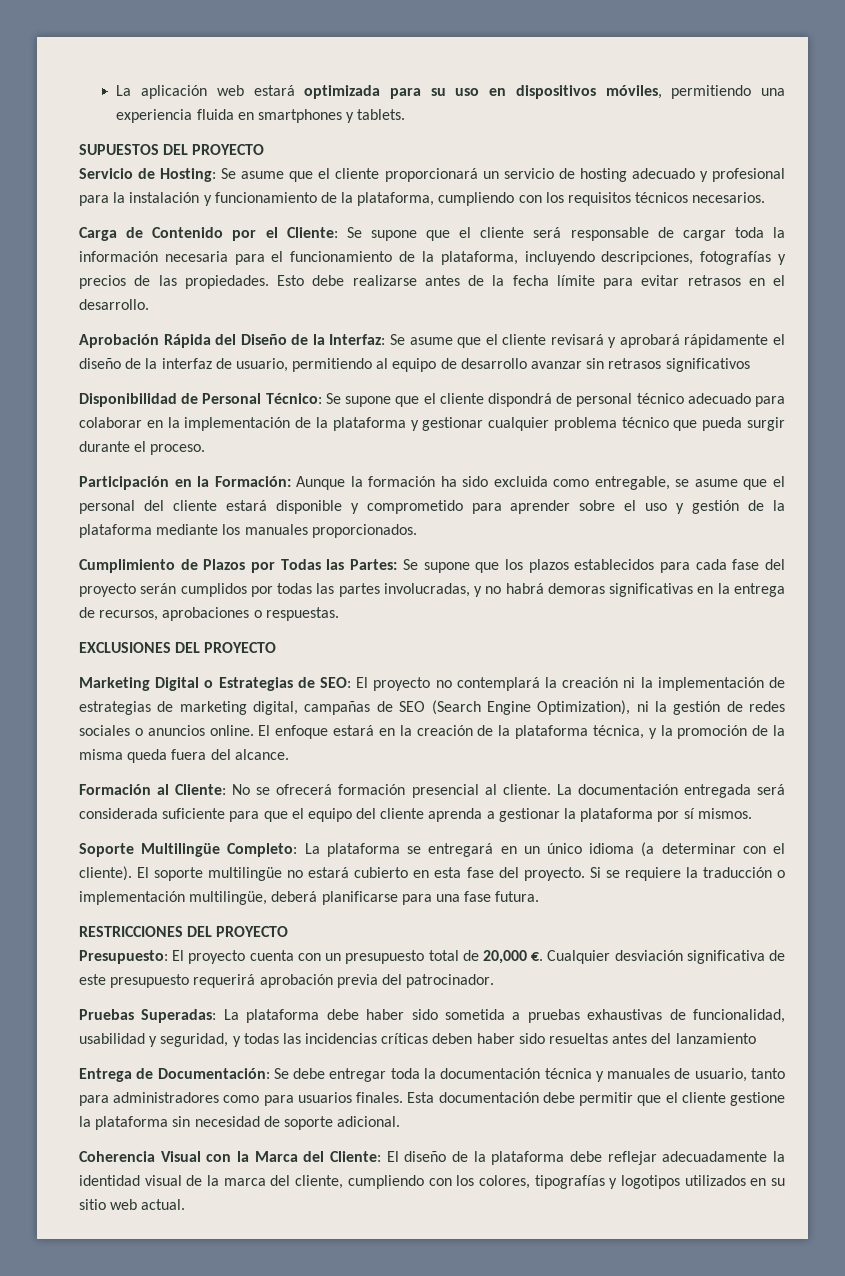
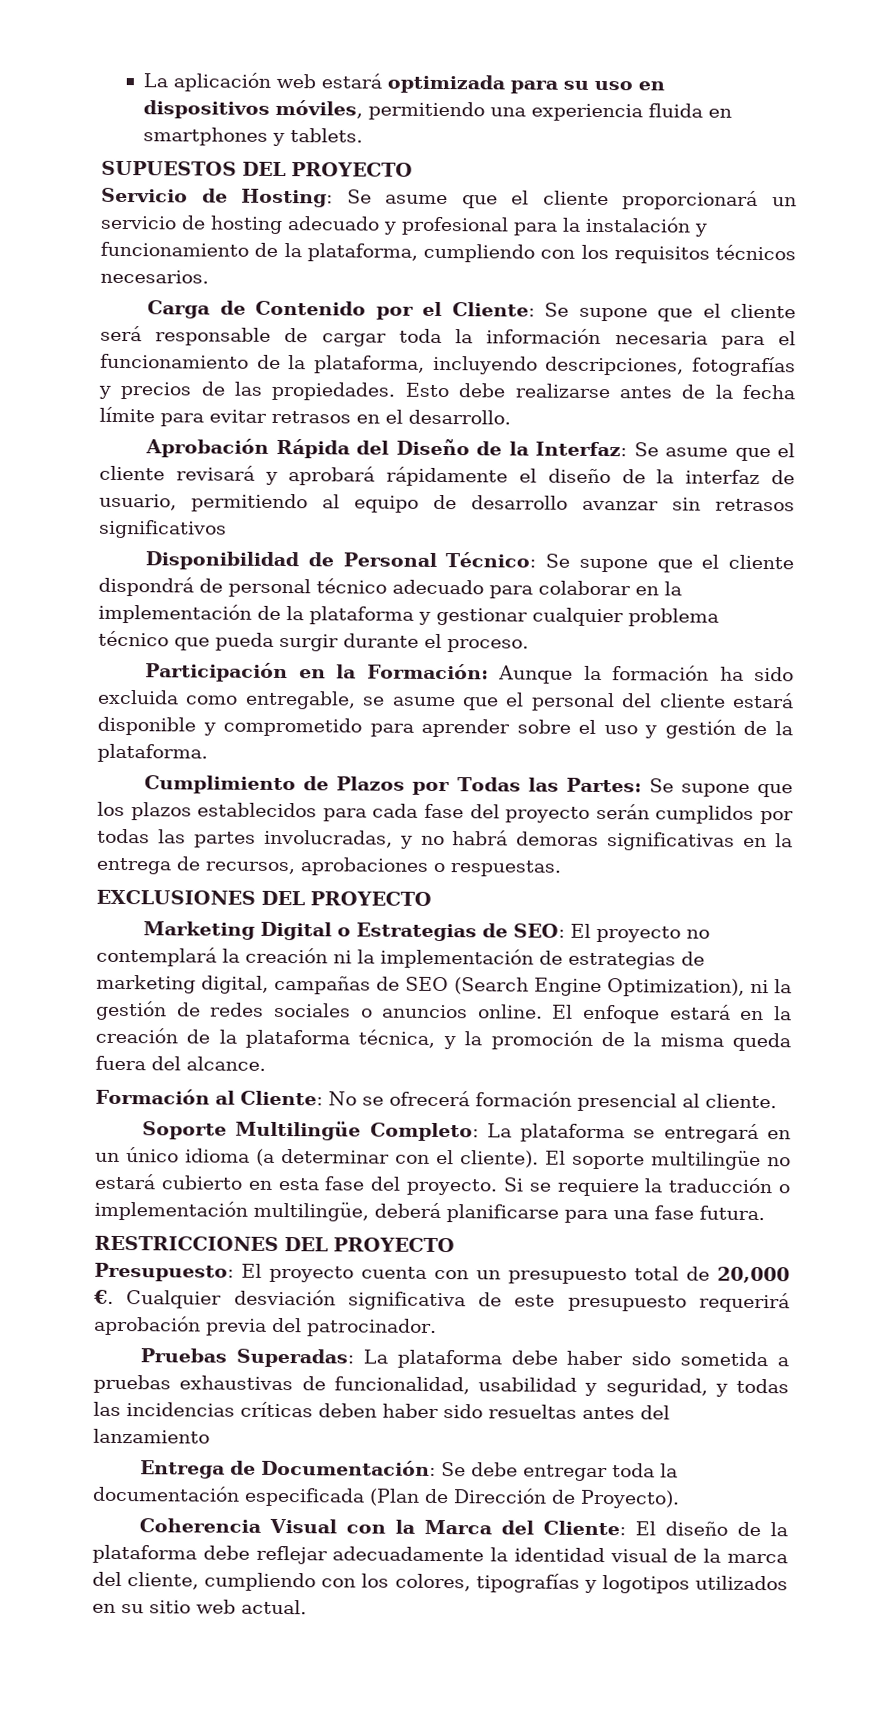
- Participación en la Formación: Aunque la formación ha sido excluida como entregable, se asume que el personal del cliente estará disponible y comprometido para aprender sobre el uso y gestión de la plataforma mediante los manuales proporcionados.
+ Participación en la Formación: Aunque la formación ha sido excluida como entregable, se asume que el personal del cliente estará disponible y comprometido para aprender sobre el uso y gestión de la plataforma.
- La documentación entregada será considerada suficiente para que el equipo del cliente aprenda a gestionar la plataforma por sí mismos.
- Entrega de Documentación: Se debe entregar toda la documentación técnica y manuales de usuario, tanto para administradores como para usuarios finales. Esta documentación debe permitir que el cliente gestione la plataforma sin necesidad de soporte adicional.
+ Entrega de Documentación: Se debe entregar toda la documentación especificada (Plan de Dirección de Proyecto).

